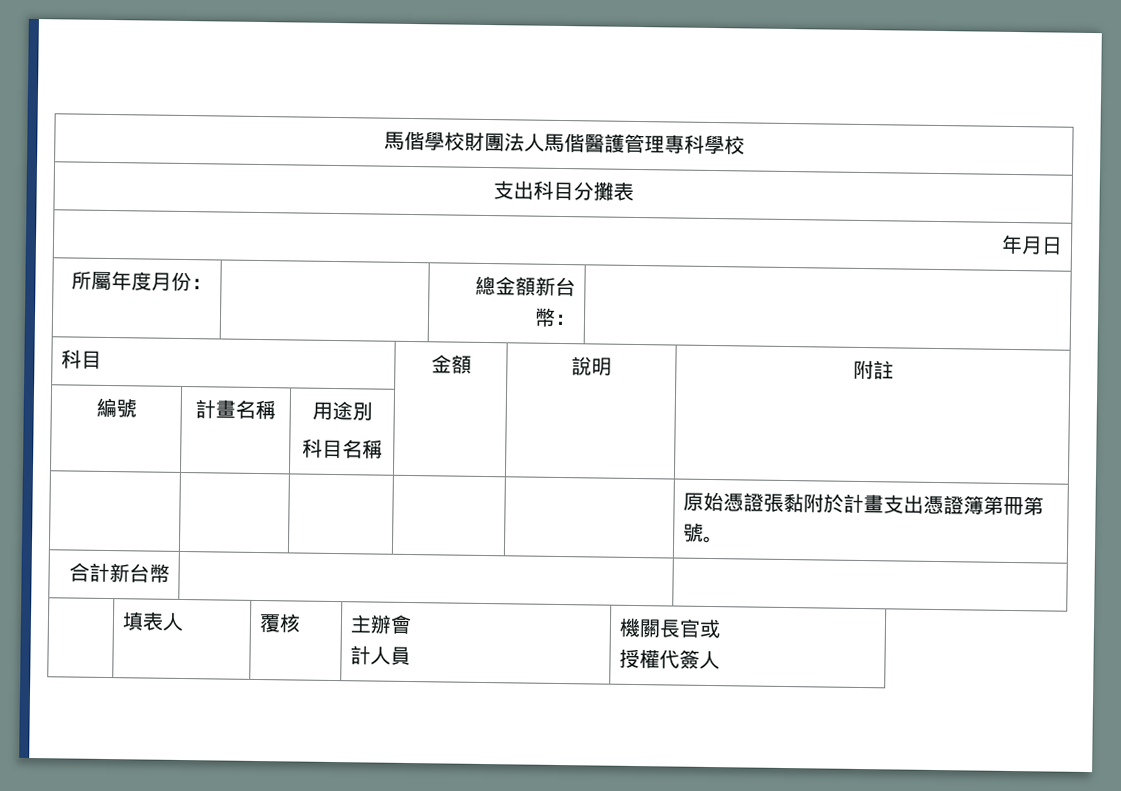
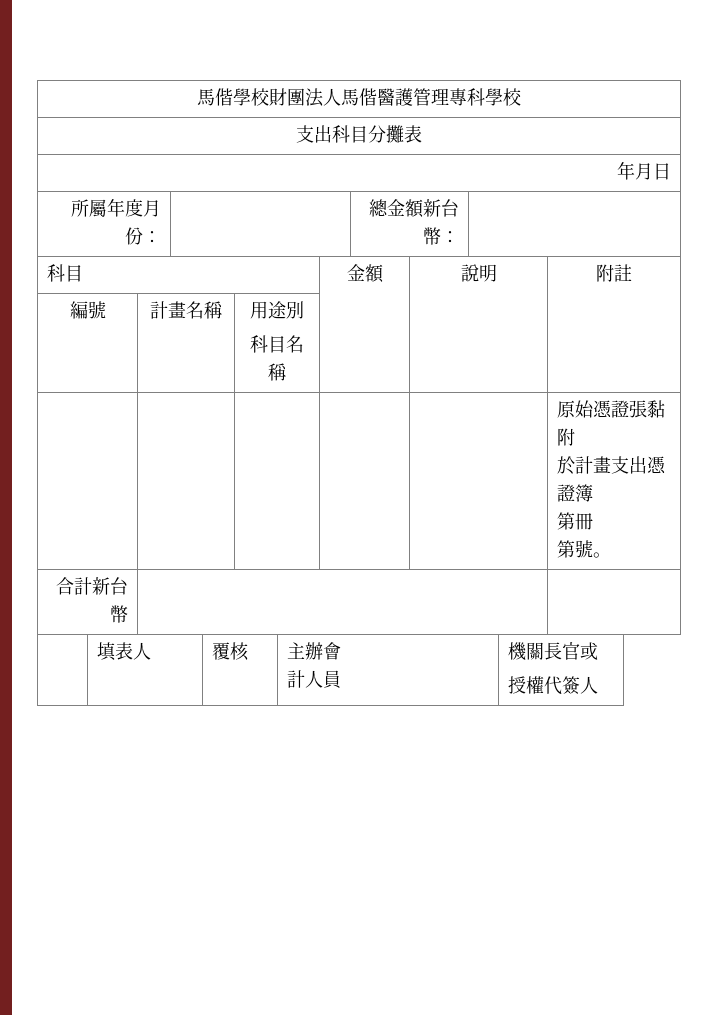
- | | | | | 原始憑證張黏附於計畫支出憑證簿第冊第號。
+ | | | | | 原始憑證張黏附
+ 於計畫支出憑證簿
+ 第冊
+ 第號。

